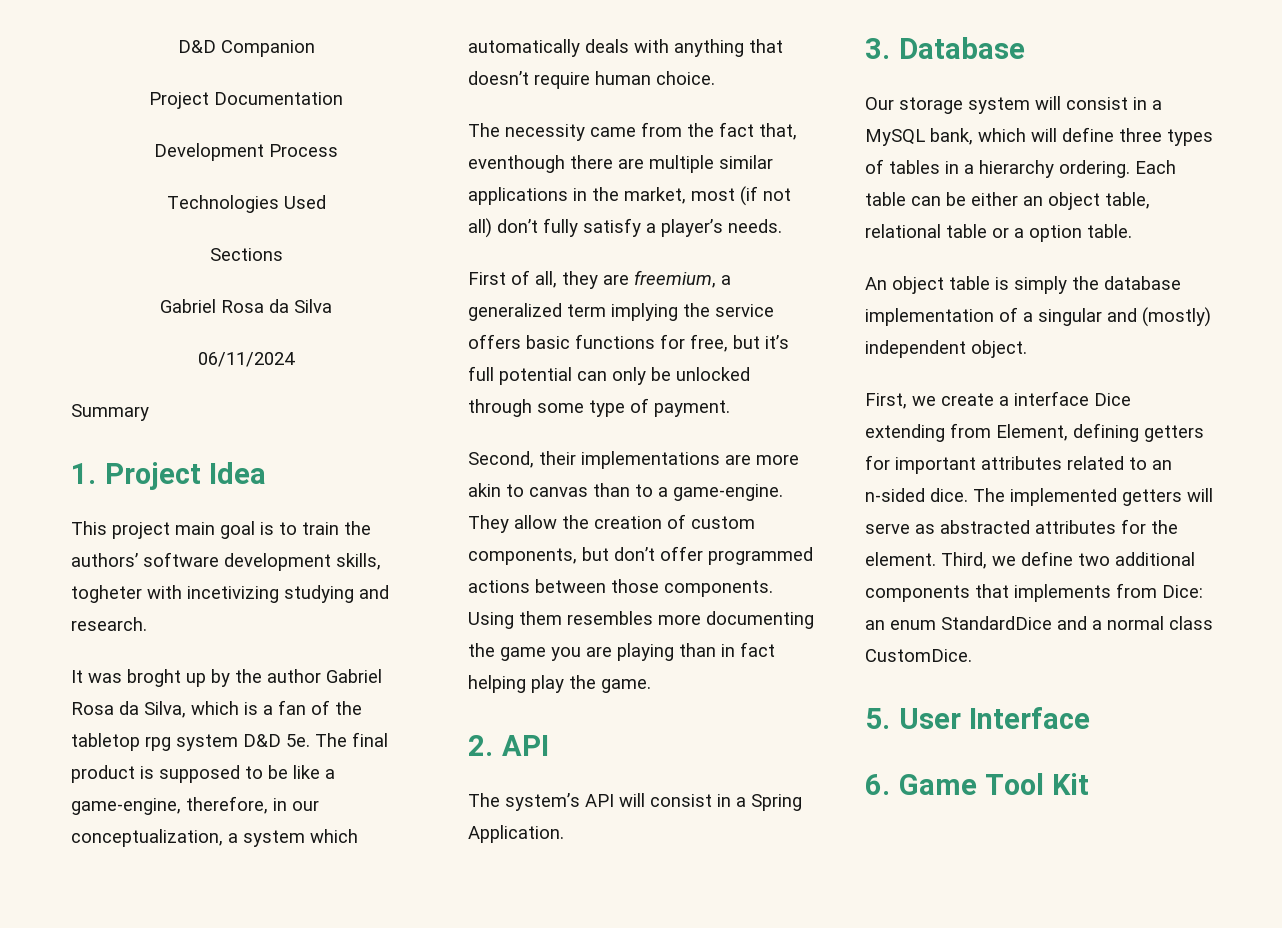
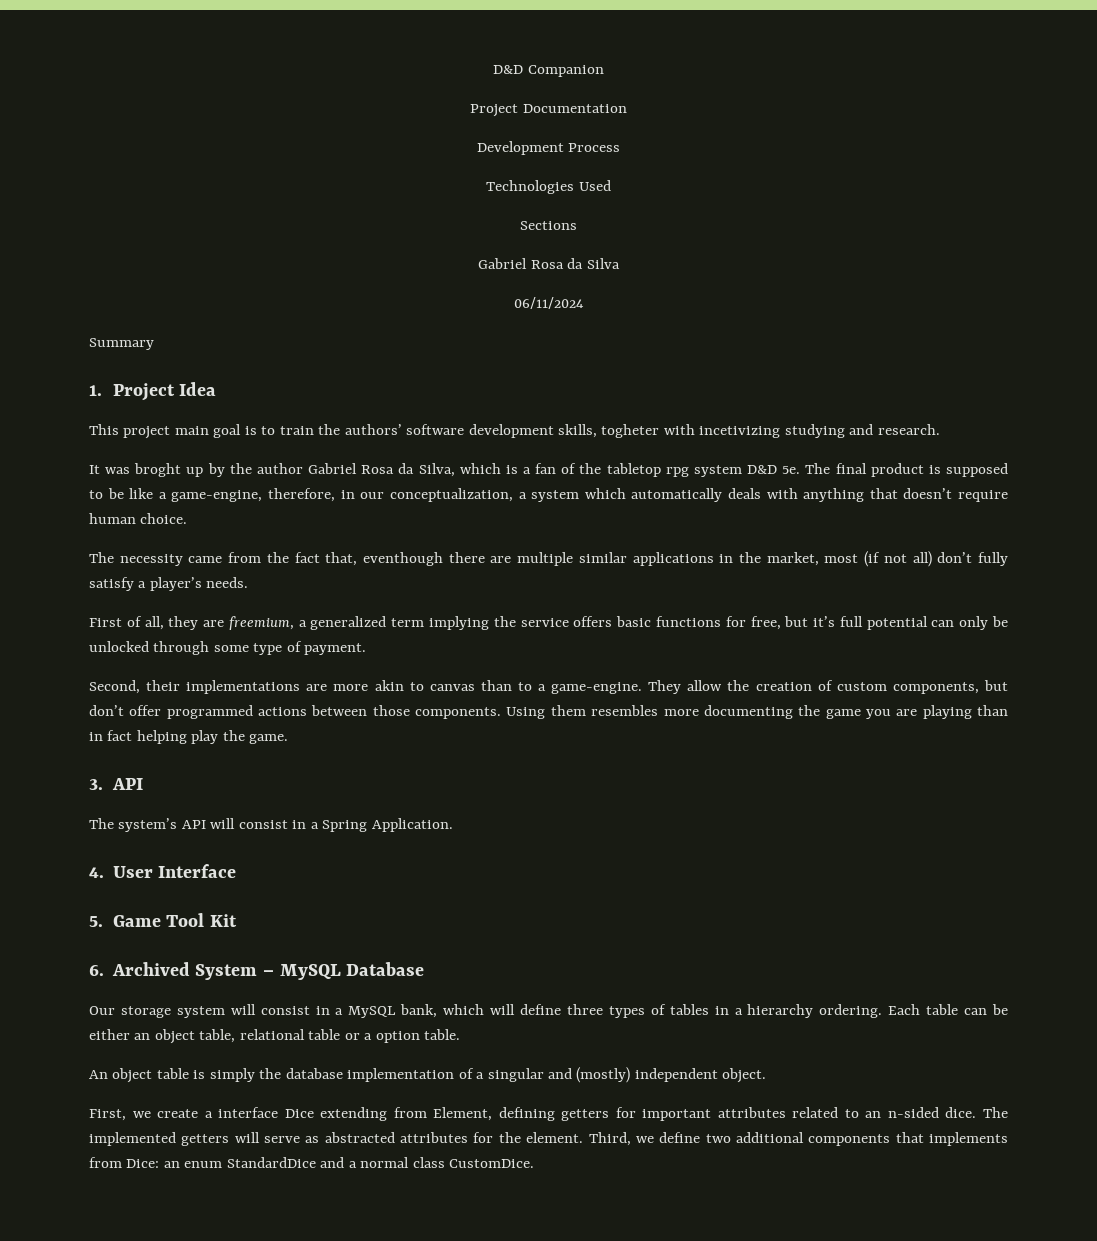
- 2. API
+ 3. API
- 3. Database
+ 4. User Interface
+ 5. Game Tool Kit
+ 6. Archived System – MySQL Database
- 5. User Interface
- 6. Game Tool Kit

